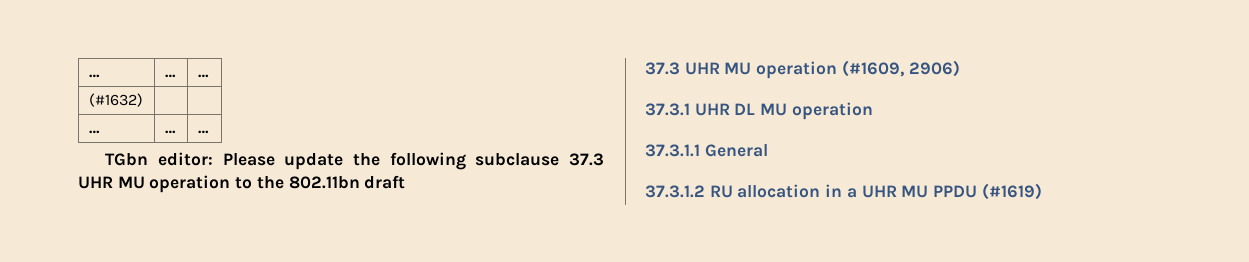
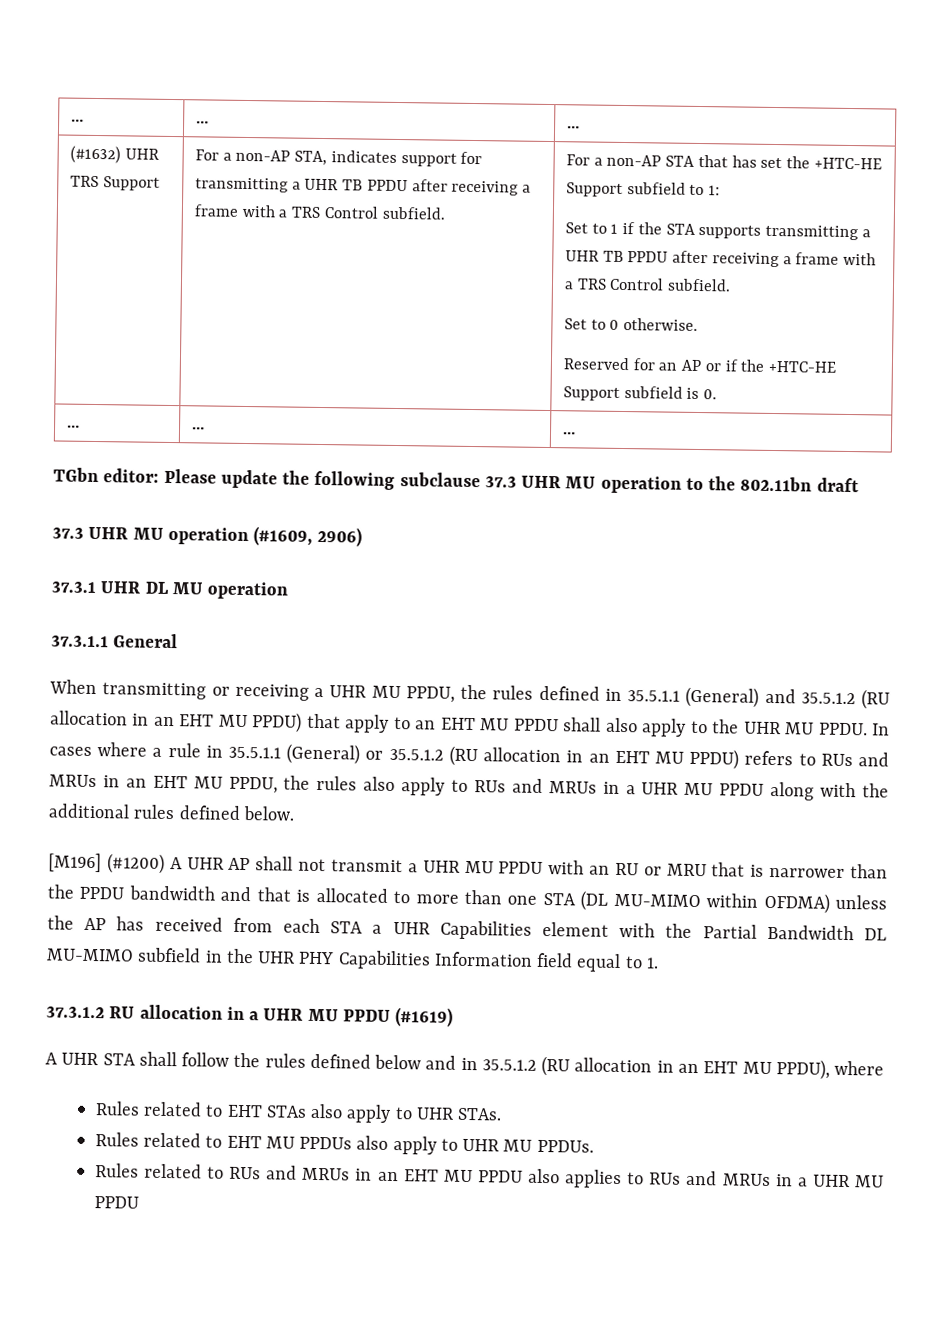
- (#1632)
+ (#1632) UHR TRS Support | For a non-AP STA, indicates support for transmitting a UHR TB PPDU after receiving a frame with a TRS Control subfield. | For a non-AP STA that has set the +HTC-HE Support subfield to 1:
+ Set to 1 if the STA supports transmitting a UHR TB PPDU after receiving a frame with a TRS Control subfield.
+ Set to 0 otherwise.
+ Reserved for an AP or if the +HTC-HE Support subfield is 0.
+ When transmitting or receiving a UHR MU PPDU, the rules defined in 35.5.1.1 (General) and 35.5.1.2 (RU allocation in an EHT MU PPDU) that apply to an EHT MU PPDU shall also apply to the UHR MU PPDU. In cases where a rule in 35.5.1.1 (General) or 35.5.1.2 (RU allocation in an EHT MU PPDU) refers to RUs and MRUs in an EHT MU PPDU, the rules also apply to RUs and MRUs in a UHR MU PPDU along with the additional rules defined below.
+ [M196] (#1200) A UHR AP shall not transmit a UHR MU PPDU with an RU or MRU that is narrower than the PPDU bandwidth and that is allocated to more than one STA (DL MU-MIMO within OFDMA) unless the AP has received from each STA a UHR Capabilities element with the Partial Bandwidth DL MU-MIMO subfield in the UHR PHY Capabilities Information field equal to 1.
+ A UHR STA shall follow the rules defined below and in 35.5.1.2 (RU allocation in an EHT MU PPDU), where
+ Rules related to EHT STAs also apply to UHR STAs.
+ Rules related to EHT MU PPDUs also apply to UHR MU PPDUs.
+ Rules related to RUs and MRUs in an EHT MU PPDU also applies to RUs and MRUs in a UHR MU PPDU

